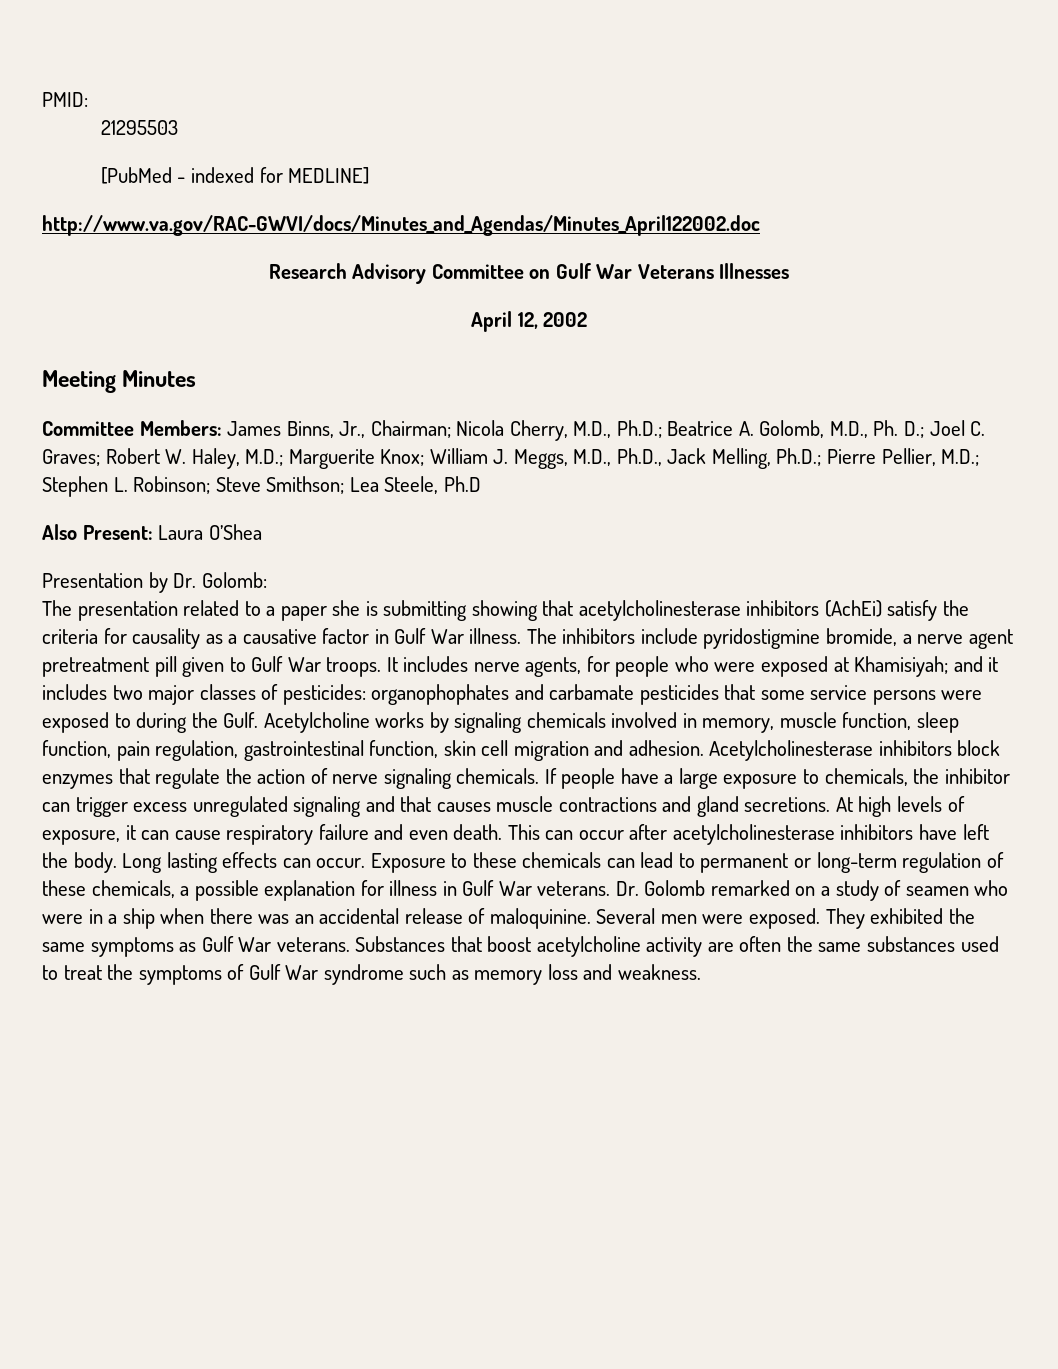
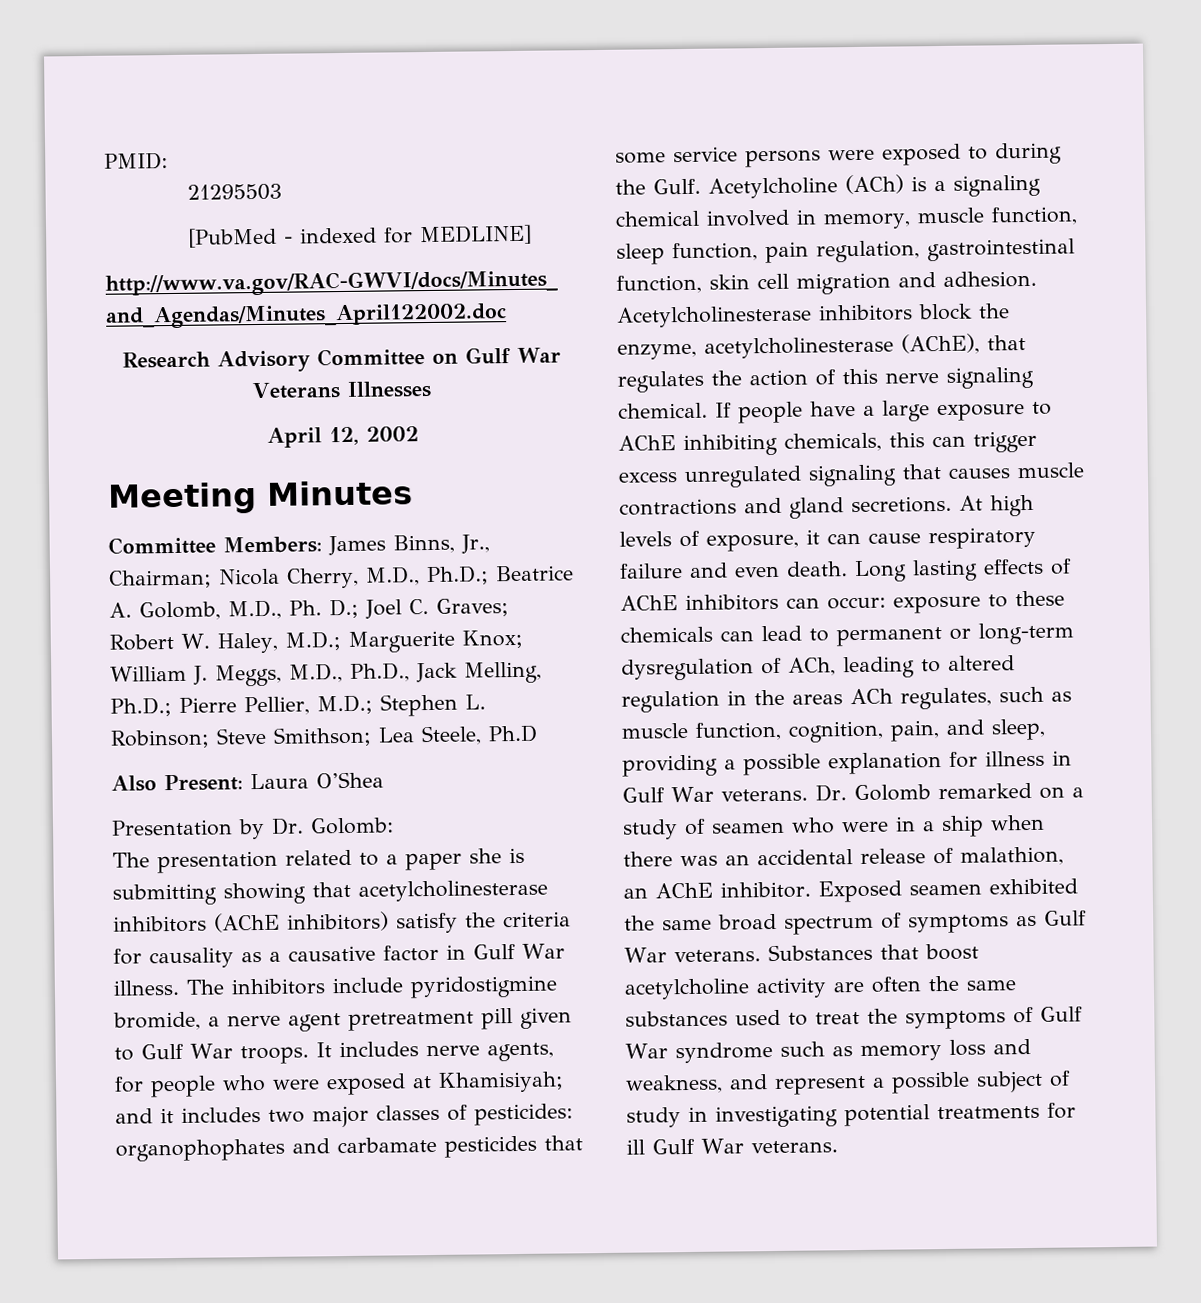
- The presentation related to a paper she is submitting showing that acetylcholinesterase inhibitors (AchEi) satisfy the criteria for causality as a causative factor in Gulf War illness.
+ The presentation related to a paper she is submitting showing that acetylcholinesterase inhibitors (AChE inhibitors) satisfy the criteria for causality as a causative factor in Gulf War illness.
- Acetylcholine works by signaling chemicals involved in memory, muscle function, sleep function, pain regulation, gastrointestinal function, skin cell migration and adhesion.
+ Acetylcholine (ACh) is a signaling chemical involved in memory, muscle function, sleep function, pain regulation, gastrointestinal function, skin cell migration and adhesion.
- Acetylcholinesterase inhibitors block enzymes that regulate the action of nerve signaling chemicals.
+ Acetylcholinesterase inhibitors block the enzyme, acetylcholinesterase (AChE), that regulates the action of this nerve signaling chemical.
- If people have a large exposure to chemicals, the inhibitor can trigger excess unregulated signaling and that causes muscle contractions and gland secretions.
+ If people have a large exposure to AChE inhibiting chemicals, this can trigger excess unregulated signaling that causes muscle contractions and gland secretions.
- This can occur after acetylcholinesterase inhibitors have left the body. Long lasting effects can occur. Exposure to these chemicals can lead to permanent or long-term regulation of these chemicals, a possible explanation for illness in Gulf War veterans.
+ Long lasting effects of AChE inhibitors can occur: exposure to these chemicals can lead to permanent or long-term dysregulation of ACh, leading to altered regulation in the areas ACh regulates, such as muscle function, cognition, pain, and sleep, providing a possible explanation for illness in Gulf War veterans.
- Dr. Golomb remarked on a study of seamen who were in a ship when there was an accidental release of maloquinine. Several men were exposed. They exhibited the same symptoms as Gulf War veterans.
+ Dr. Golomb remarked on a study of seamen who were in a ship when there was an accidental release of malathion, an AChE inhibitor. Exposed seamen exhibited the same broad spectrum of symptoms as Gulf War veterans.
- Substances that boost acetylcholine activity are often the same substances used to treat the symptoms of Gulf War syndrome such as memory loss and weakness.
+ Substances that boost acetylcholine activity are often the same substances used to treat the symptoms of Gulf War syndrome such as memory loss and weakness, and represent a possible subject of study in investigating potential treatments for ill Gulf War veterans.

